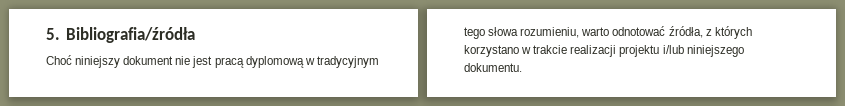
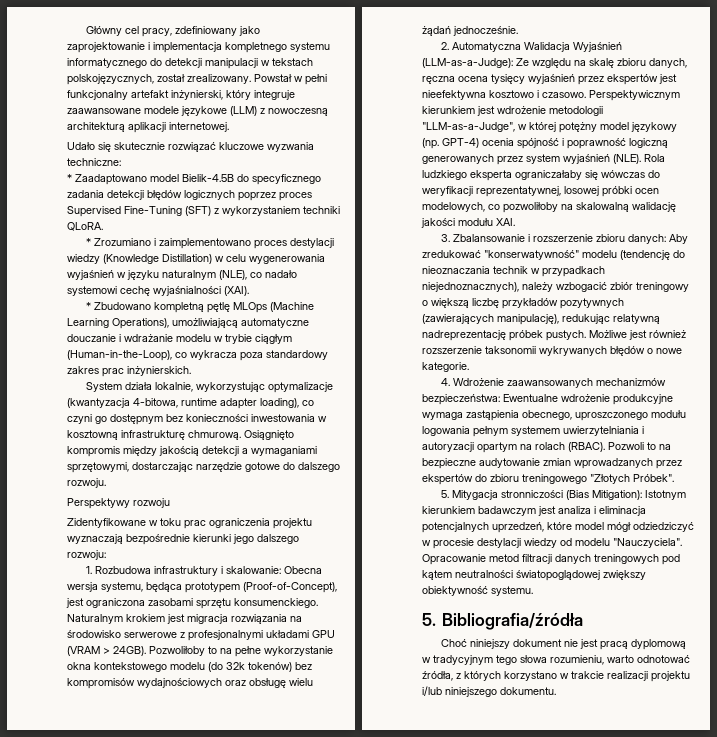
+ Główny cel pracy, zdefiniowany jako zaprojektowanie i implementacja kompletnego systemu informatycznego do detekcji manipulacji w tekstach polskojęzycznych, został zrealizowany. Powstał w pełni funkcjonalny artefakt inżynierski, który integruje zaawansowane modele językowe (LLM) z nowoczesną architekturą aplikacji internetowej.
+ Udało się skutecznie rozwiązać kluczowe wyzwania techniczne:
+ * Zaadaptowano model Bielik-4.5B do specyficznego zadania detekcji błędów logicznych poprzez proces Supervised Fine-Tuning (SFT) z wykorzystaniem techniki QLoRA.
+ * Zrozumiano i zaimplementowano proces destylacji wiedzy (Knowledge Distillation) w celu wygenerowania wyjaśnień w języku naturalnym (NLE), co nadało systemowi cechę wyjaśnialności (XAI).
+ * Zbudowano kompletną pętlę MLOps (Machine Learning Operations), umożliwiającą automatyczne douczanie i wdrażanie modelu w trybie ciągłym (Human-in-the-Loop), co wykracza poza standardowy zakres prac inżynierskich.
+ System działa lokalnie, wykorzystując optymalizacje (kwantyzacja 4-bitowa, runtime adapter loading), co czyni go dostępnym bez konieczności inwestowania w kosztowną infrastrukturę chmurową. Osiągnięto kompromis między jakością detekcji a wymaganiami sprzętowymi, dostarczając narzędzie gotowe do dalszego rozwoju.
+ Perspektywy rozwoju
+ Zidentyfikowane w toku prac ograniczenia projektu wyznaczają bezpośrednie kierunki jego dalszego rozwoju:
+ 1. Rozbudowa infrastruktury i skalowanie: Obecna wersja systemu, będąca prototypem (Proof-of-Concept), jest ograniczona zasobami sprzętu konsumenckiego. Naturalnym krokiem jest migracja rozwiązania na środowisko serwerowe z profesjonalnymi układami GPU (VRAM > 24GB). Pozwoliłoby to na pełne wykorzystanie okna kontekstowego modelu (do 32k tokenów) bez kompromisów wydajnościowych oraz obsługę wielu żądań jednocześnie.
+ 2. Automatyczna Walidacja Wyjaśnień (LLM-as-a-Judge): Ze względu na skalę zbioru danych, ręczna ocena tysięcy wyjaśnień przez ekspertów jest nieefektywna kosztowo i czasowo. Perspektywicznym kierunkiem jest wdrożenie metodologii "LLM-as-a-Judge", w której potężny model językowy (np. GPT-4) ocenia spójność i poprawność logiczną generowanych przez system wyjaśnień (NLE). Rola ludzkiego eksperta ograniczałaby się wówczas do weryfikacji reprezentatywnej, losowej próbki ocen modelowych, co pozwoliłoby na skalowalną walidację jakości modułu XAI.
+ 3. Zbalansowanie i rozszerzenie zbioru danych: Aby zredukować "konserwatywność" modelu (tendencję do nieoznaczania technik w przypadkach niejednoznacznych), należy wzbogacić zbiór treningowy o większą liczbę przykładów pozytywnych (zawierających manipulację), redukując relatywną nadreprezentację próbek pustych. Możliwe jest również rozszerzenie taksonomii wykrywanych błędów o nowe kategorie.
+ 4. Wdrożenie zaawansowanych mechanizmów bezpieczeństwa: Ewentualne wdrożenie produkcyjne wymaga zastąpienia obecnego, uproszczonego modułu logowania pełnym systemem uwierzytelniania i autoryzacji opartym na rolach (RBAC). Pozwoli to na bezpieczne audytowanie zmian wprowadzanych przez ekspertów do zbioru treningowego "Złotych Próbek".
+ 5. Mitygacja stronniczości (Bias Mitigation): Istotnym kierunkiem badawczym jest analiza i eliminacja potencjalnych uprzedzeń, które model mógł odziedziczyć w procesie destylacji wiedzy od modelu "Nauczyciela". Opracowanie metod filtracji danych treningowych pod kątem neutralności światopoglądowej zwiększy obiektywność systemu.

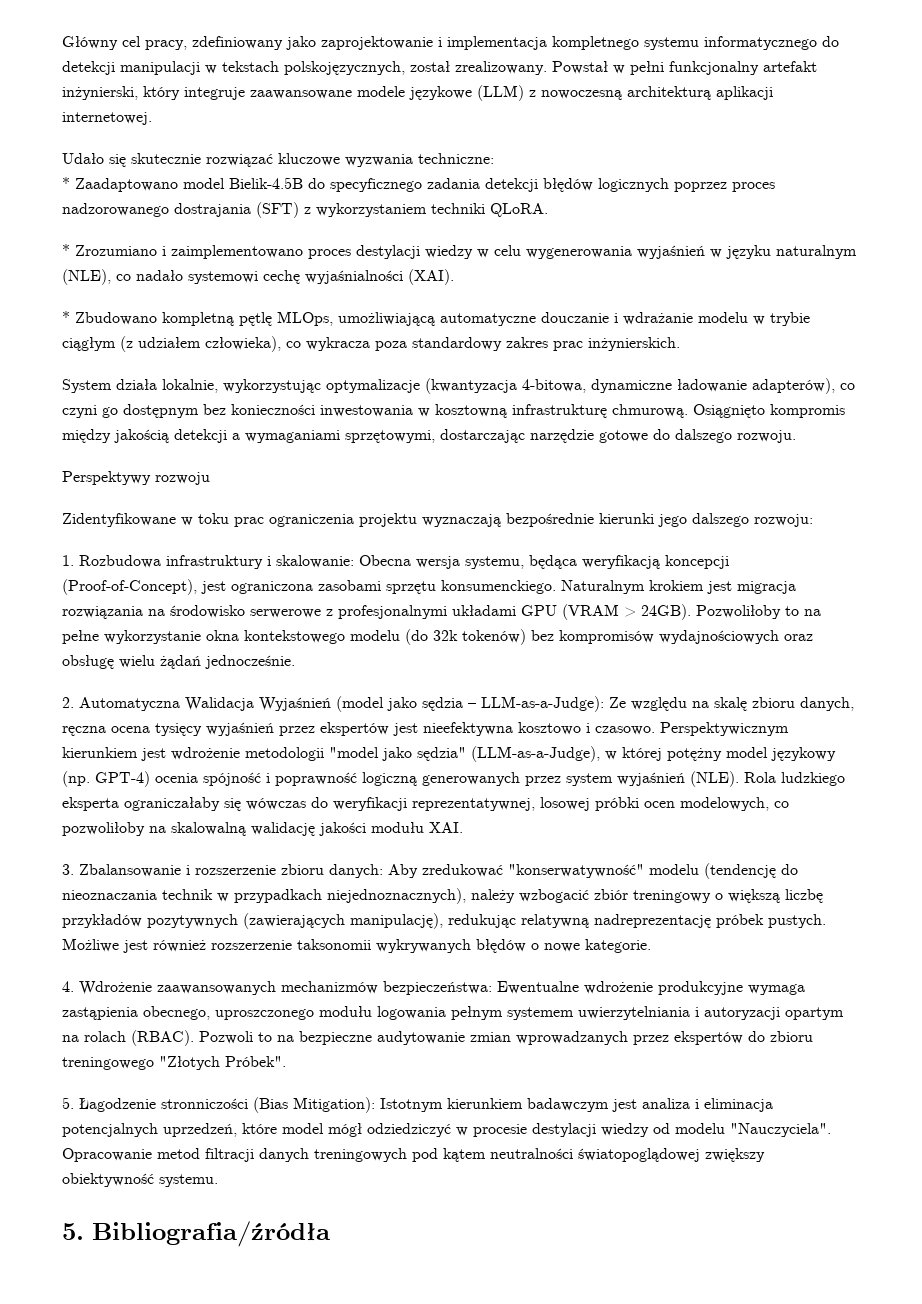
- * Zaadaptowano model Bielik-4.5B do specyficznego zadania detekcji błędów logicznych poprzez proces Supervised Fine-Tuning (SFT) z wykorzystaniem techniki QLoRA.
+ * Zaadaptowano model Bielik-4.5B do specyficznego zadania detekcji błędów logicznych poprzez proces nadzorowanego dostrajania (SFT) z wykorzystaniem techniki QLoRA.
- * Zrozumiano i zaimplementowano proces destylacji wiedzy (Knowledge Distillation) w celu wygenerowania wyjaśnień w języku naturalnym (NLE), co nadało systemowi cechę wyjaśnialności (XAI).
+ * Zrozumiano i zaimplementowano proces destylacji wiedzy w celu wygenerowania wyjaśnień w języku naturalnym (NLE), co nadało systemowi cechę wyjaśnialności (XAI).
- * Zbudowano kompletną pętlę MLOps (Machine Learning Operations), umożliwiającą automatyczne douczanie i wdrażanie modelu w trybie ciągłym (Human-in-the-Loop), co wykracza poza standardowy zakres prac inżynierskich.
+ * Zbudowano kompletną pętlę MLOps, umożliwiającą automatyczne douczanie i wdrażanie modelu w trybie ciągłym (z udziałem człowieka), co wykracza poza standardowy zakres prac inżynierskich.
- System działa lokalnie, wykorzystując optymalizacje (kwantyzacja 4-bitowa, runtime adapter loading), co czyni go dostępnym bez konieczności inwestowania w kosztowną infrastrukturę chmurową.
+ System działa lokalnie, wykorzystując optymalizacje (kwantyzacja 4-bitowa, dynamiczne ładowanie adapterów), co czyni go dostępnym bez konieczności inwestowania w kosztowną infrastrukturę chmurową.
- 1. Rozbudowa infrastruktury i skalowanie: Obecna wersja systemu, będąca prototypem (Proof-of-Concept), jest ograniczona zasobami sprzętu konsumenckiego.
+ 1. Rozbudowa infrastruktury i skalowanie: Obecna wersja systemu, będąca weryfikacją koncepcji (Proof-of-Concept), jest ograniczona zasobami sprzętu konsumenckiego.
- 2. Automatyczna Walidacja Wyjaśnień (LLM-as-a-Judge): Ze względu na skalę zbioru danych, ręczna ocena tysięcy wyjaśnień przez ekspertów jest nieefektywna kosztowo i czasowo.
+ 2. Automatyczna Walidacja Wyjaśnień (model jako sędzia – LLM-as-a-Judge): Ze względu na skalę zbioru danych, ręczna ocena tysięcy wyjaśnień przez ekspertów jest nieefektywna kosztowo i czasowo.
- Perspektywicznym kierunkiem jest wdrożenie metodologii "LLM-as-a-Judge", w której potężny model językowy (np. GPT-4) ocenia spójność i poprawność logiczną generowanych przez system wyjaśnień (NLE).
+ Perspektywicznym kierunkiem jest wdrożenie metodologii "model jako sędzia" (LLM-as-a-Judge), w której potężny model językowy (np. GPT-4) ocenia spójność i poprawność logiczną generowanych przez system wyjaśnień (NLE).
- 5. Mitygacja stronniczości (Bias Mitigation): Istotnym kierunkiem badawczym jest analiza i eliminacja potencjalnych uprzedzeń, które model mógł odziedziczyć w procesie destylacji wiedzy od modelu "Nauczyciela".
+ 5. Łagodzenie stronniczości (Bias Mitigation): Istotnym kierunkiem badawczym jest analiza i eliminacja potencjalnych uprzedzeń, które model mógł odziedziczyć w procesie destylacji wiedzy od modelu "Nauczyciela".
- Choć niniejszy dokument nie jest pracą dyplomową w tradycyjnym tego słowa rozumieniu, warto odnotować źródła, z których korzystano w trakcie realizacji projektu i/lub niniejszego dokumentu.

